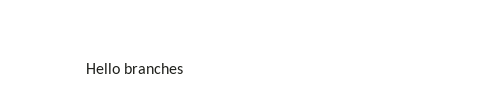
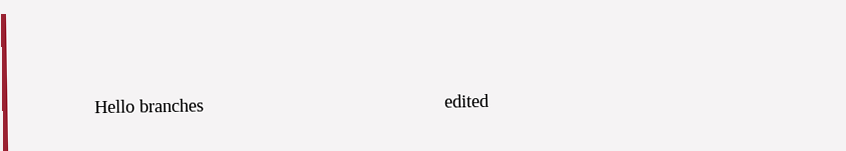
+ edited

